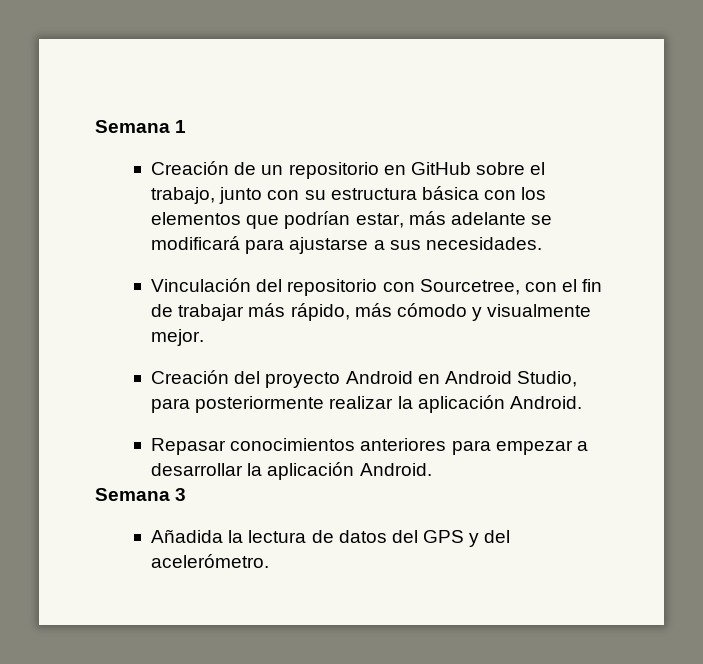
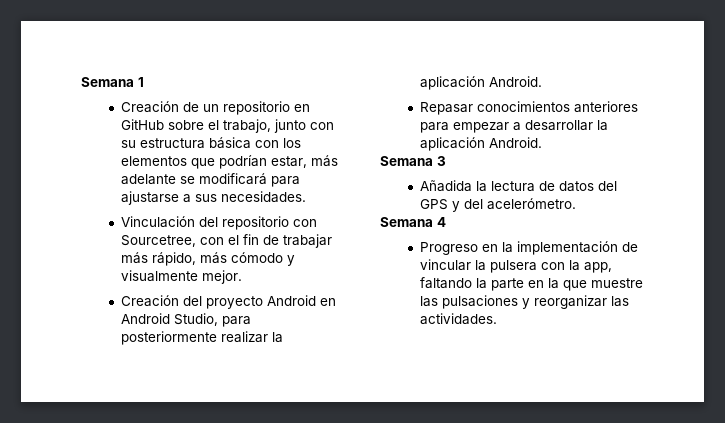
+ Semana 4
+ Progreso en la implementación de vincular la pulsera con la app, faltando la parte en la que muestre las pulsaciones y reorganizar las actividades.

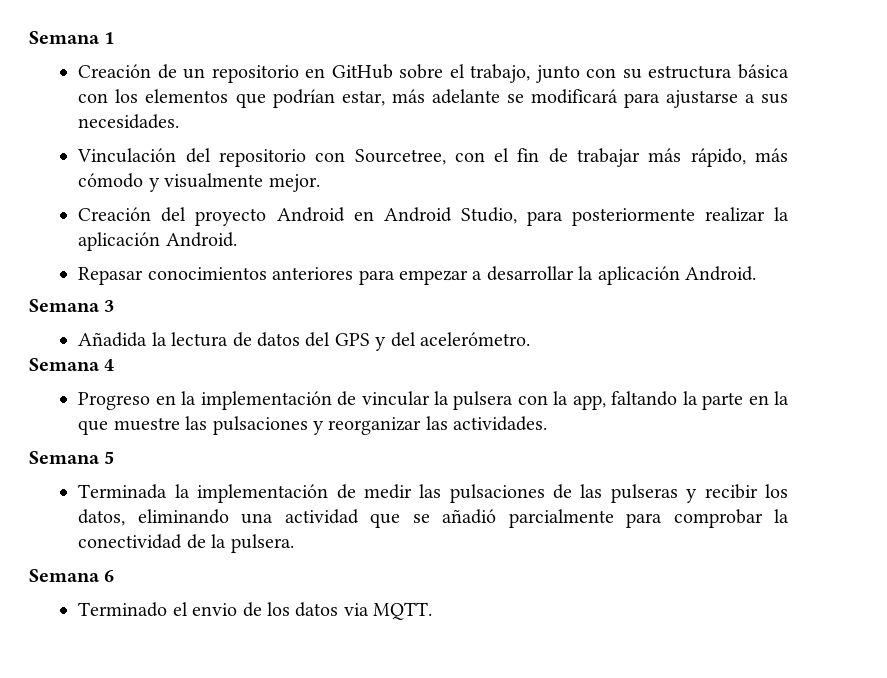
+ Semana 5
+ Terminada la implementación de medir las pulsaciones de las pulseras y recibir los datos, eliminando una actividad que se añadió parcialmente para comprobar la conectividad de la pulsera.
+ Semana 6
+ Terminado el envio de los datos via MQTT.

